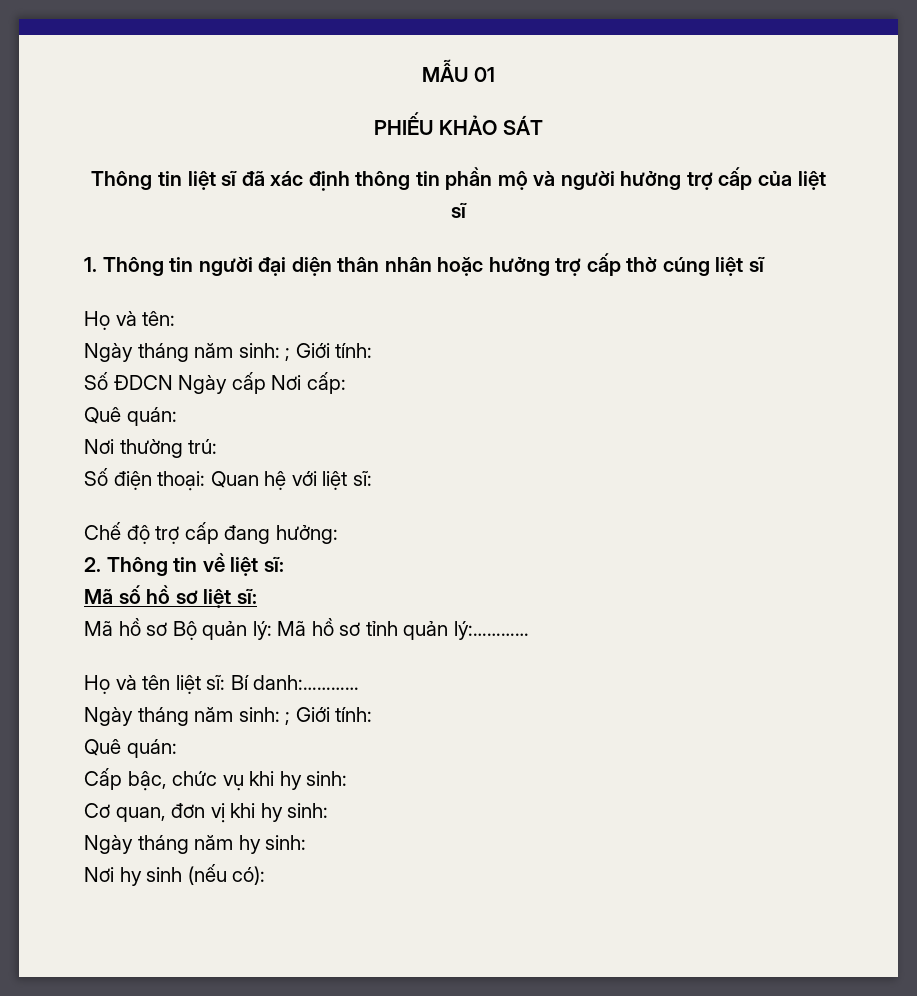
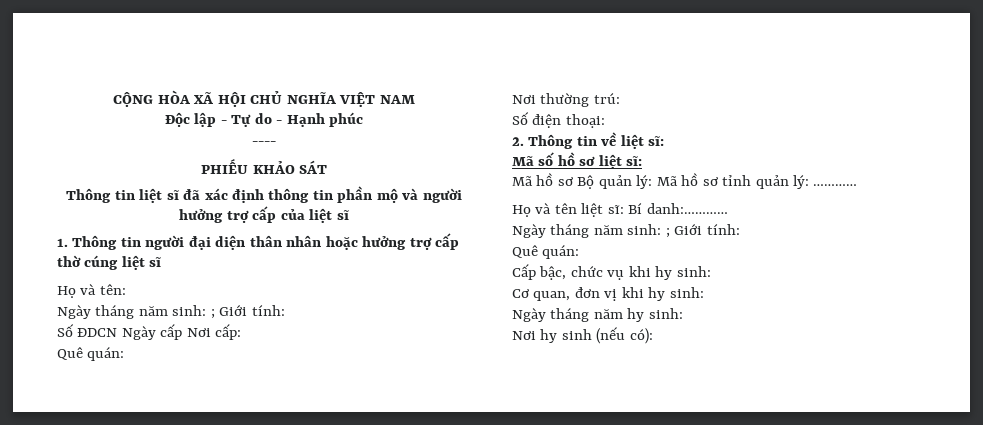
- MẪU 01
+ CỘNG HÒA XÃ HỘI CHỦ NGHĨA VIỆT NAM
+ Độc lập - Tự do - Hạnh phúc
+ ----
- Số điện thoại: Quan hệ với liệt sĩ:
- Chế độ trợ cấp đang hưởng:
+ Số điện thoại:
- Mã hồ sơ Bộ quản lý: Mã hồ sơ tỉnh quản lý:…………
+ Mã hồ sơ Bộ quản lý: Mã hồ sơ tỉnh quản lý: …………

